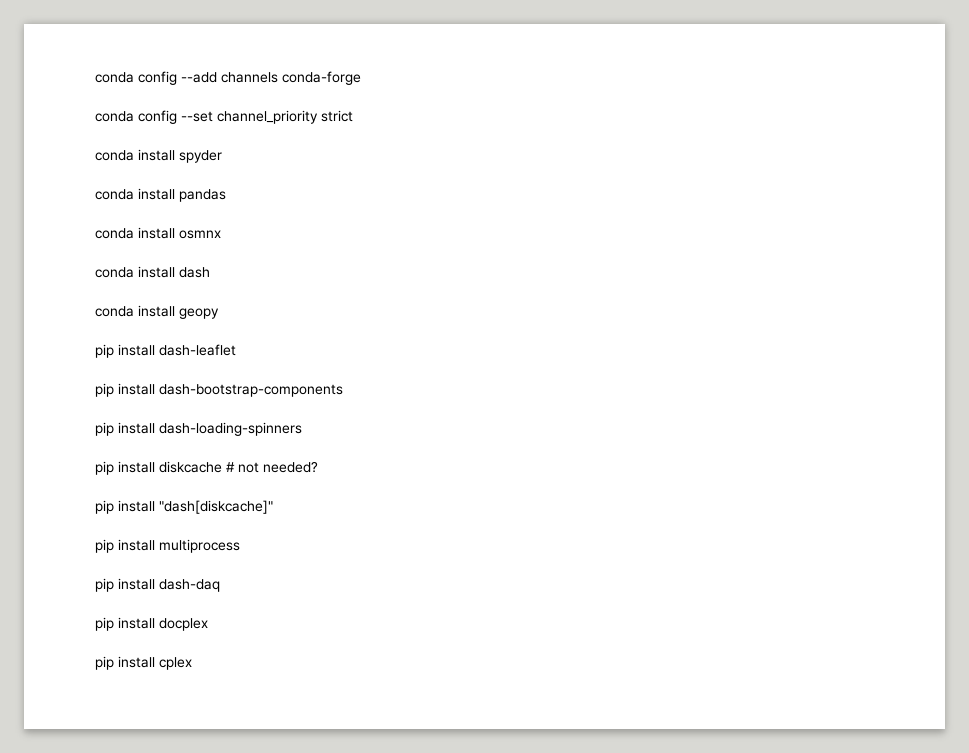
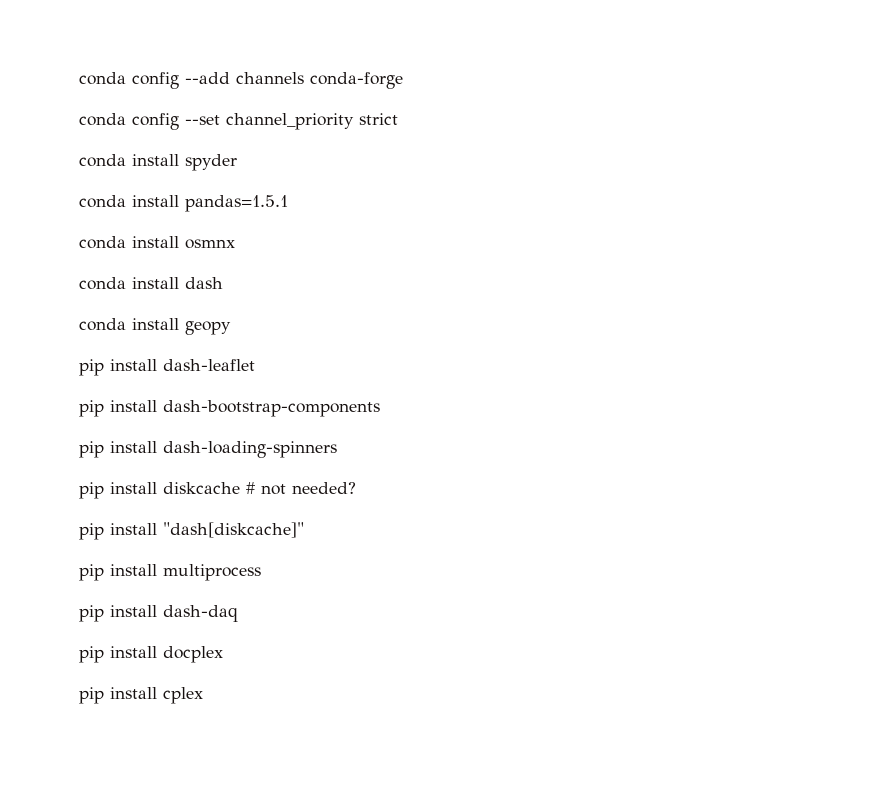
- conda install pandas
+ conda install pandas=1.5.1

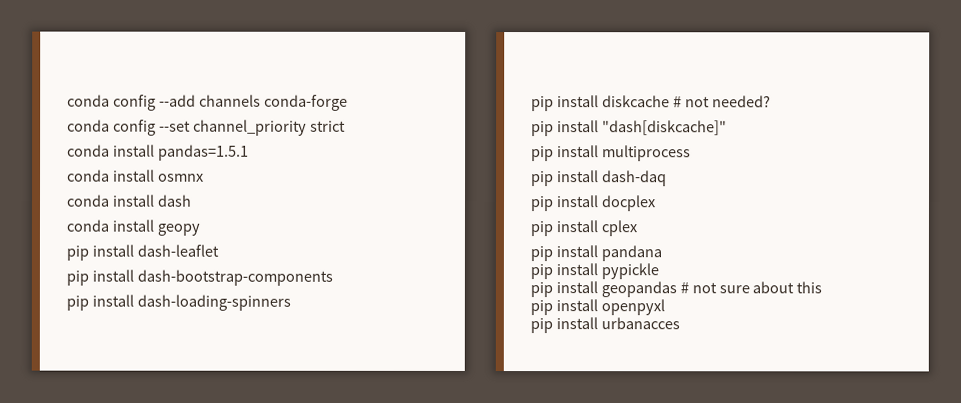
- conda install spyder
+ pip install pandana
+ pip install pypickle
+ pip install geopandas # not sure about this
+ pip install openpyxl
+ pip install urbanacces

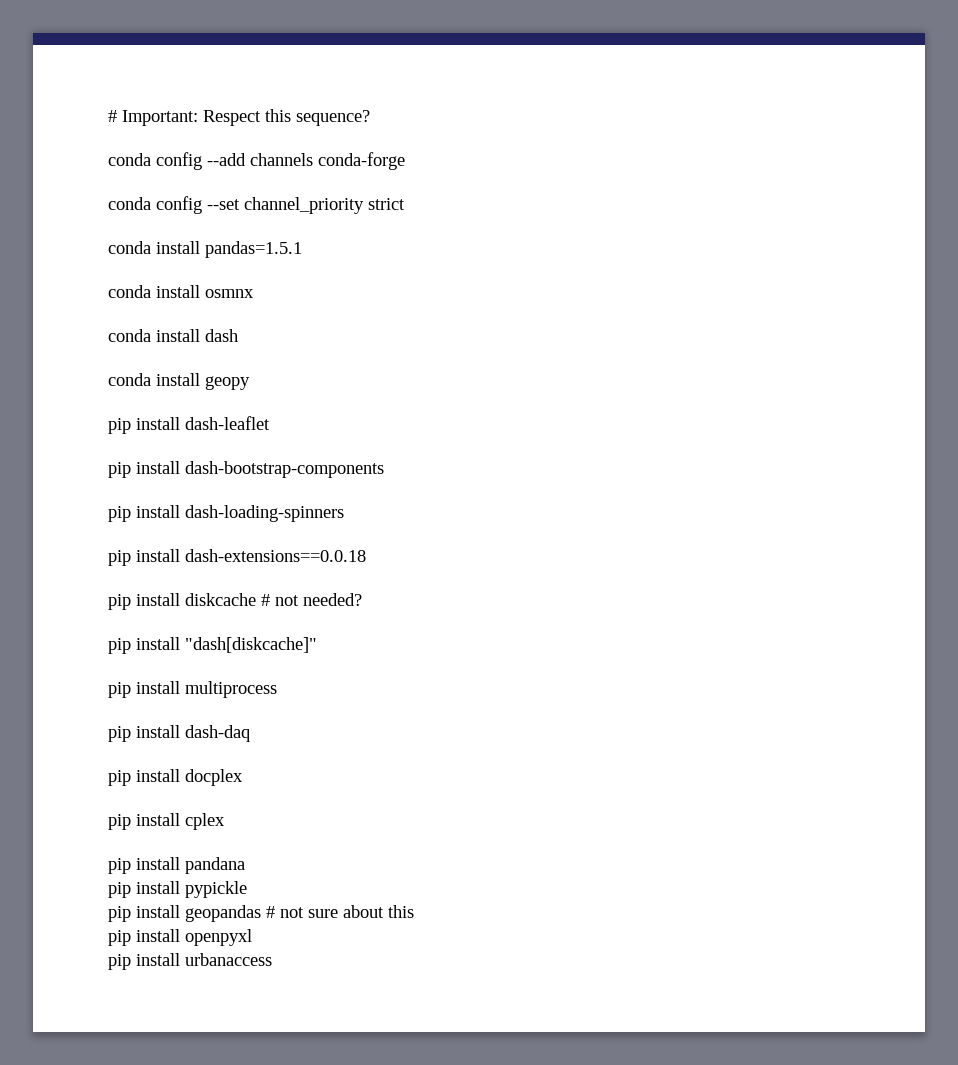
+ # Important: Respect this sequence?
+ pip install dash-extensions==0.0.18
- pip install urbanacces
+ pip install urbanaccess

